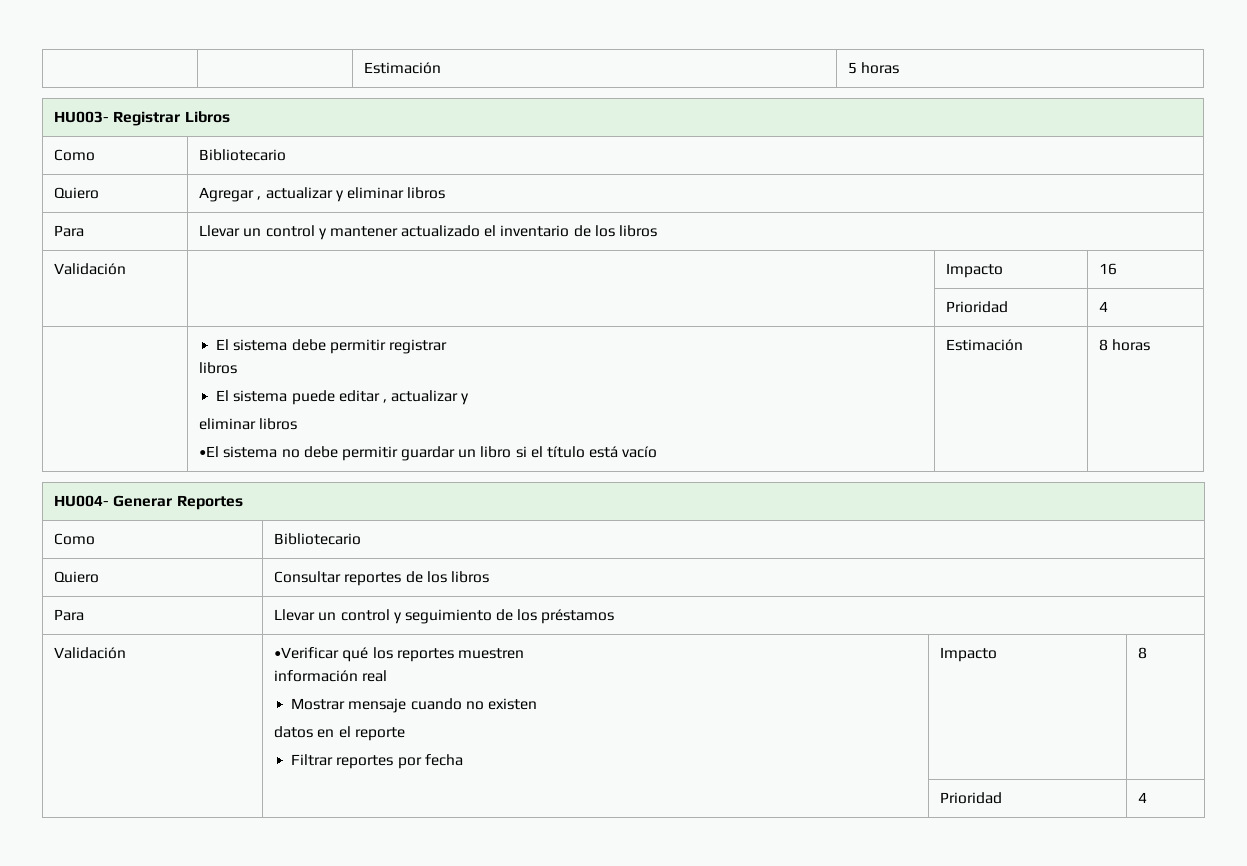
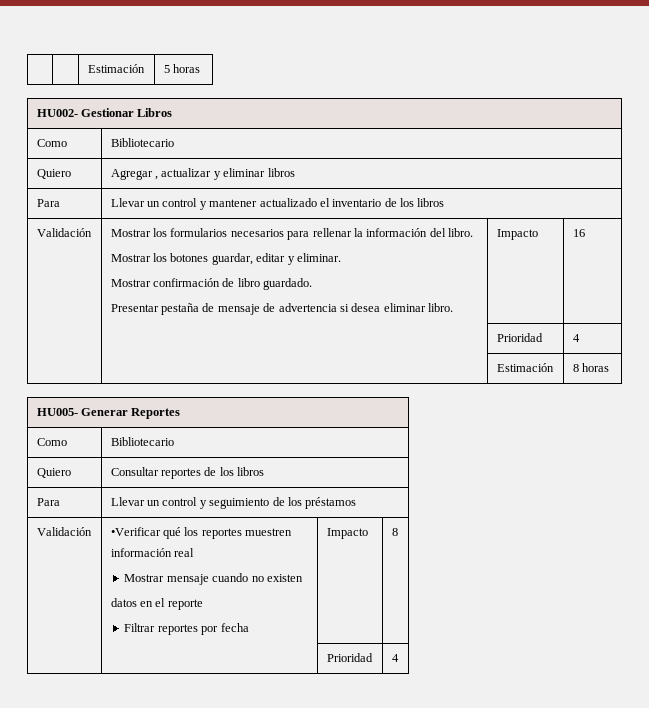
- HU003- Registrar Libros
+ HU002- Gestionar Libros
- Validación | | Impacto | 16
+ Validación | Mostrar los formularios necesarios para rellenar la información del libro.
+ Mostrar los botones guardar, editar y eliminar.
+ Mostrar confirmación de libro guardado.
+ Presentar pestaña de mensaje de advertencia si desea eliminar libro. | Impacto | 16
  | | Prioridad | 4
- | El sistema debe permitir registrar
- libros
- El sistema puede editar , actualizar y
- eliminar libros
- •El sistema no debe permitir guardar un libro si el título está vacío | Estimación | 8 horas
+ | | Estimación | 8 horas
- HU004- Generar Reportes
+ HU005- Generar Reportes

